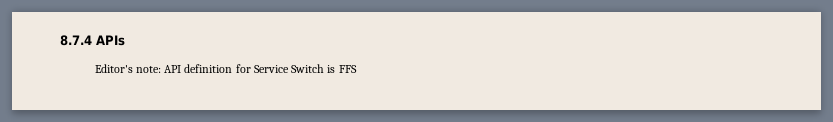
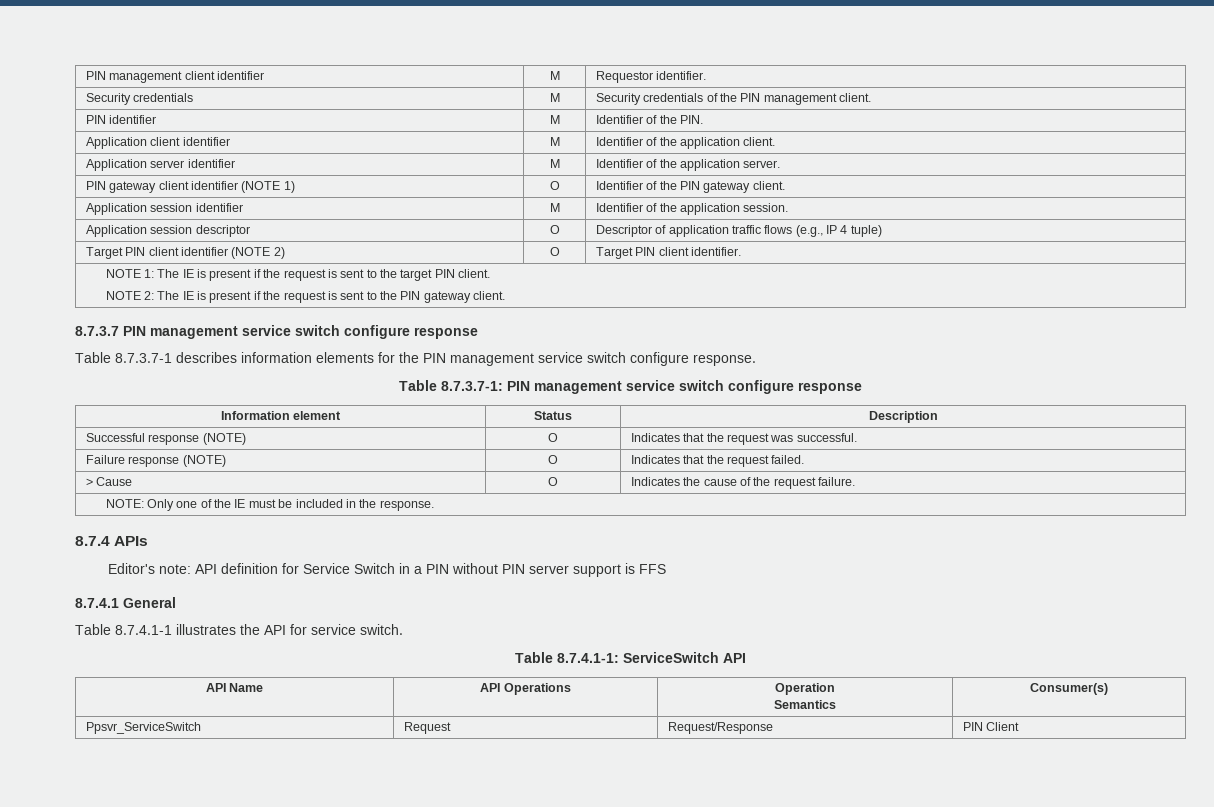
+ PIN management client identifier | M | Requestor identifier.
+ Security credentials | M | Security credentials of the PIN management client.
+ PIN identifier | M | Identifier of the PIN.
+ Application client identifier | M | Identifier of the application client.
+ Application server identifier | M | Identifier of the application server.
+ PIN gateway client identifier (NOTE 1) | O | Identifier of the PIN gateway client.
+ Application session identifier | M | Identifier of the application session.
+ Application session descriptor | O | Descriptor of application traffic flows (e.g., IP 4 tuple)
+ Target PIN client identifier (NOTE 2) | O | Target PIN client identifier.
+ NOTE 1: The IE is present if the request is sent to the target PIN client.
+ NOTE 2: The IE is present if the request is sent to the PIN gateway client.
+ 8.7.3.7 PIN management service switch configure response
+ Table 8.7.3.7-1 describes information elements for the PIN management service switch configure response.
+ Table 8.7.3.7-1: PIN management service switch configure response
+ Information element | Status | Description
+ Successful response (NOTE) | O | Indicates that the request was successful.
+ Failure response (NOTE) | O | Indicates that the request failed.
+ > Cause | O | Indicates the cause of the request failure.
+ NOTE: Only one of the IE must be included in the response.
- Editor's note: API definition for Service Switch is FFS
+ Editor's note: API definition for Service Switch in a PIN without PIN server support is FFS
+ 8.7.4.1 General
+ Table 8.7.4.1-1 illustrates the API for service switch.
+ Table 8.7.4.1-1: ServiceSwitch API
+ API Name | API Operations | Operation
+ Semantics | Consumer(s)
+ Ppsvr_ServiceSwitch | Request | Request/Response | PIN Client

